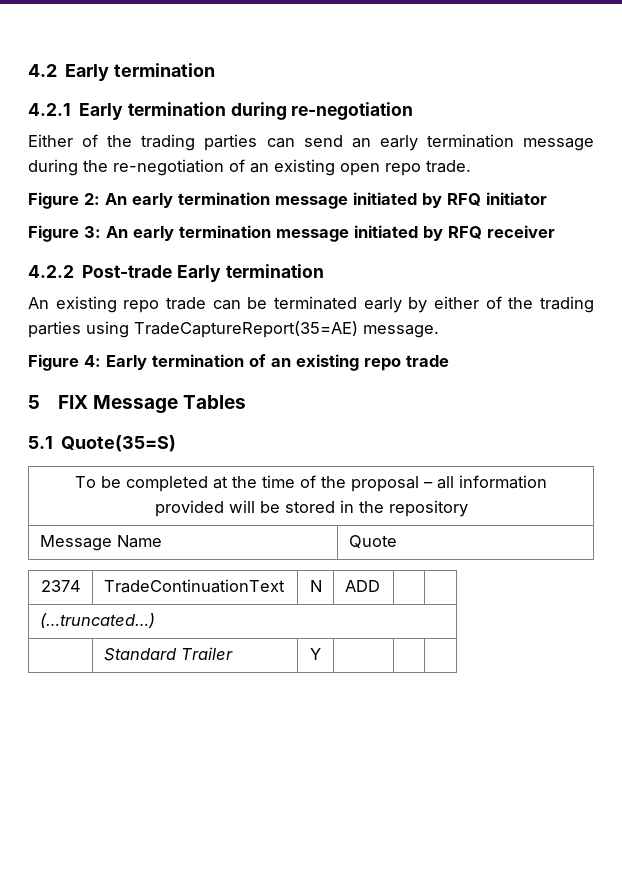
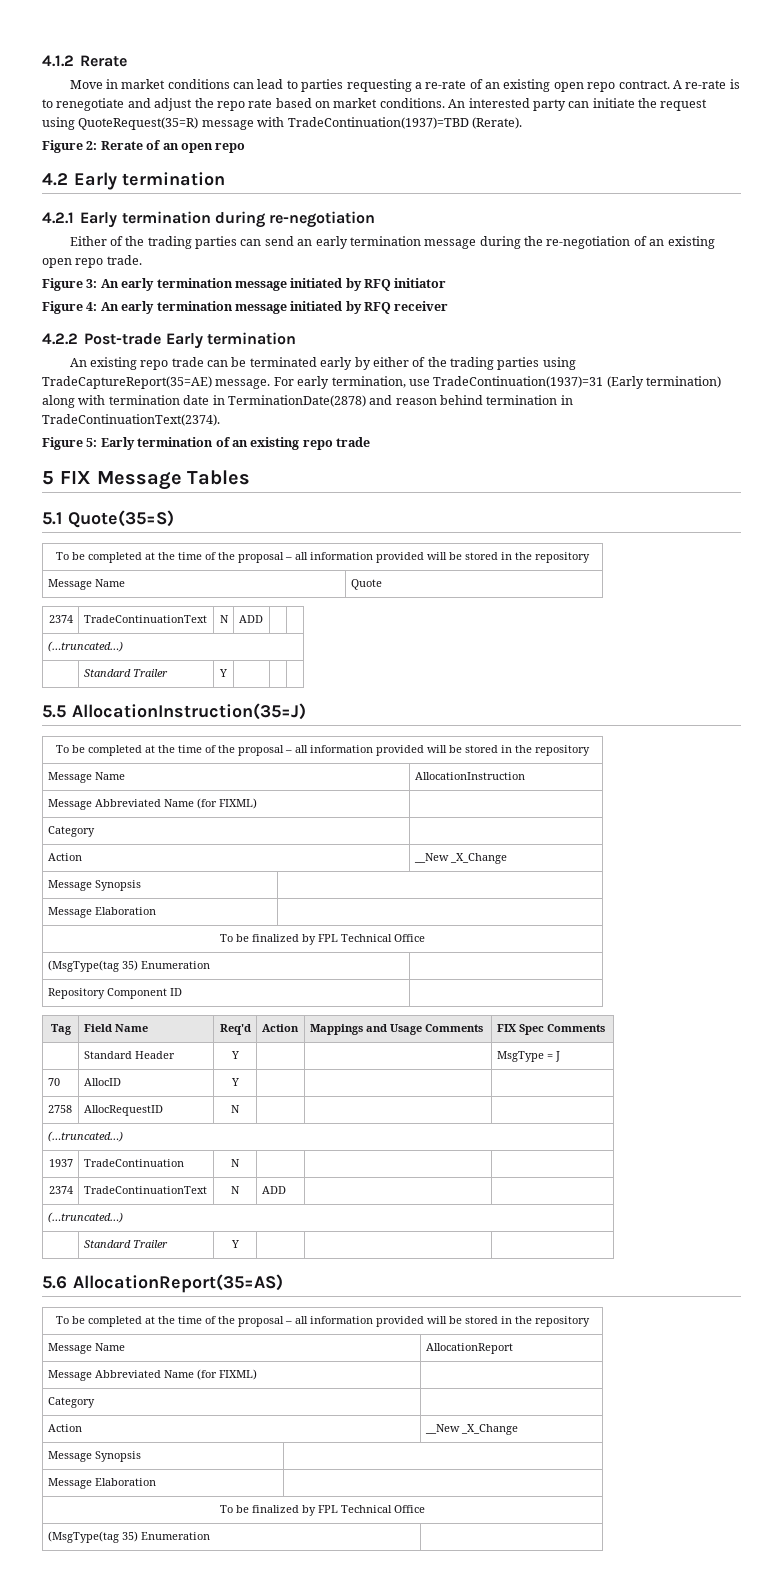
+ 4.1.2 Rerate
+ Move in market conditions can lead to parties requesting a re-rate of an existing open repo contract. A re-rate is to renegotiate and adjust the repo rate based on market conditions. An interested party can initiate the request using QuoteRequest(35=R) message with TradeContinuation(1937)=TBD (Rerate).
+ Figure 2: Rerate of an open repo
- Figure 2: An early termination message initiated by RFQ initiator
+ Figure 3: An early termination message initiated by RFQ initiator
- Figure 3: An early termination message initiated by RFQ receiver
+ Figure 4: An early termination message initiated by RFQ receiver
- An existing repo trade can be terminated early by either of the trading parties using TradeCaptureReport(35=AE) message.
- Figure 4: Early termination of an existing repo trade
+ An existing repo trade can be terminated early by either of the trading parties using TradeCaptureReport(35=AE) message. For early termination, use TradeContinuation(1937)=31 (Early termination) along with termination date in TerminationDate(2878) and reason behind termination in TradeContinuationText(2374).
+ Figure 5: Early termination of an existing repo trade
+ 5.5 AllocationInstruction(35=J)
+ To be completed at the time of the proposal – all information provided will be stored in the repository
+ Message Name | AllocationInstruction
+ Message Abbreviated Name (for FIXML) |
+ Category |
+ Action | __New _X_Change
+ Message Synopsis |
+ Message Elaboration |
+ To be finalized by FPL Technical Office
+ (MsgType(tag 35) Enumeration |
+ Repository Component ID |
+ Tag | Field Name | Req'd | Action | Mappings and Usage Comments | FIX Spec Comments
+ | Standard Header | Y | | | MsgType = J
+ 70 | AllocID | Y | | |
+ 2758 | AllocRequestID | N | | |
+ (…truncated…)
+ 1937 | TradeContinuation | N | | |
+ 2374 | TradeContinuationText | N | ADD | |
+ (…truncated…)
+ | Standard Trailer | Y | | |
+ 5.6 AllocationReport(35=AS)
+ To be completed at the time of the proposal – all information provided will be stored in the repository
+ Message Name | AllocationReport
+ Message Abbreviated Name (for FIXML) |
+ Category |
+ Action | __New _X_Change
+ Message Synopsis |
+ Message Elaboration |
+ To be finalized by FPL Technical Office
+ (MsgType(tag 35) Enumeration |

